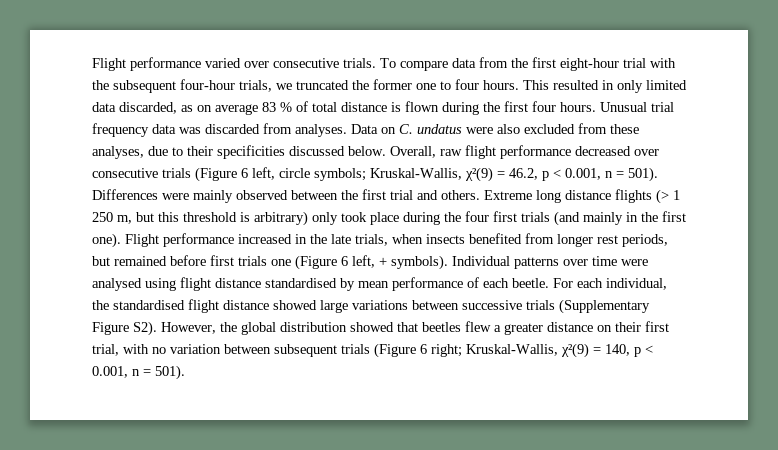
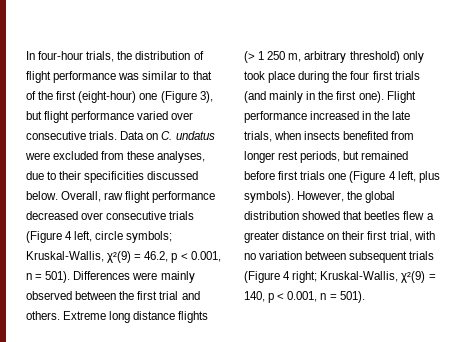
- Flight performance varied over consecutive trials.
+ In four-hour trials, the distribution of flight performance was similar to that of the first (eight-hour) one (Figure 3), but flight performance varied over consecutive trials.
- To compare data from the first eight-hour trial with the subsequent four-hour trials, we truncated the former one to four hours. This resulted in only limited data discarded, as on average 83 % of total distance is flown during the first four hours. Unusual trial frequency data was discarded from analyses.
- Data on C. undatus were also excluded from these analyses, due to their specificities discussed below.
+ Data on C. undatus were excluded from these analyses, due to their specificities discussed below.
- Overall, raw flight performance decreased over consecutive trials (Figure 6 left, circle symbols; Kruskal-Wallis, χ²(9) = 46.2, p < 0.001, n = 501).
+ Overall, raw flight performance decreased over consecutive trials (Figure 4 left, circle symbols; Kruskal-Wallis, χ²(9) = 46.2, p < 0.001, n = 501).
- Extreme long distance flights (> 1 250 m, but this threshold is arbitrary) only took place during the four first trials (and mainly in the first one).
+ Extreme long distance flights (> 1 250 m, arbitrary threshold) only took place during the four first trials (and mainly in the first one).
- Flight performance increased in the late trials, when insects benefited from longer rest periods, but remained before first trials one (Figure 6 left, + symbols). Individual patterns over time were analysed using flight distance standardised by mean performance of each beetle. For each individual, the standardised flight distance showed large variations between successive trials (Supplementary Figure S2). However, the global distribution showed that beetles flew a greater distance on their first trial, with no variation between subsequent trials (Figure 6 right; Kruskal-Wallis, χ²(9) = 140, p < 0.001, n = 501).
+ Flight performance increased in the late trials, when insects benefited from longer rest periods, but remained before first trials one (Figure 4 left, plus symbols). However, the global distribution showed that beetles flew a greater distance on their first trial, with no variation between subsequent trials (Figure 4 right; Kruskal-Wallis, χ²(9) = 140, p < 0.001, n = 501).

